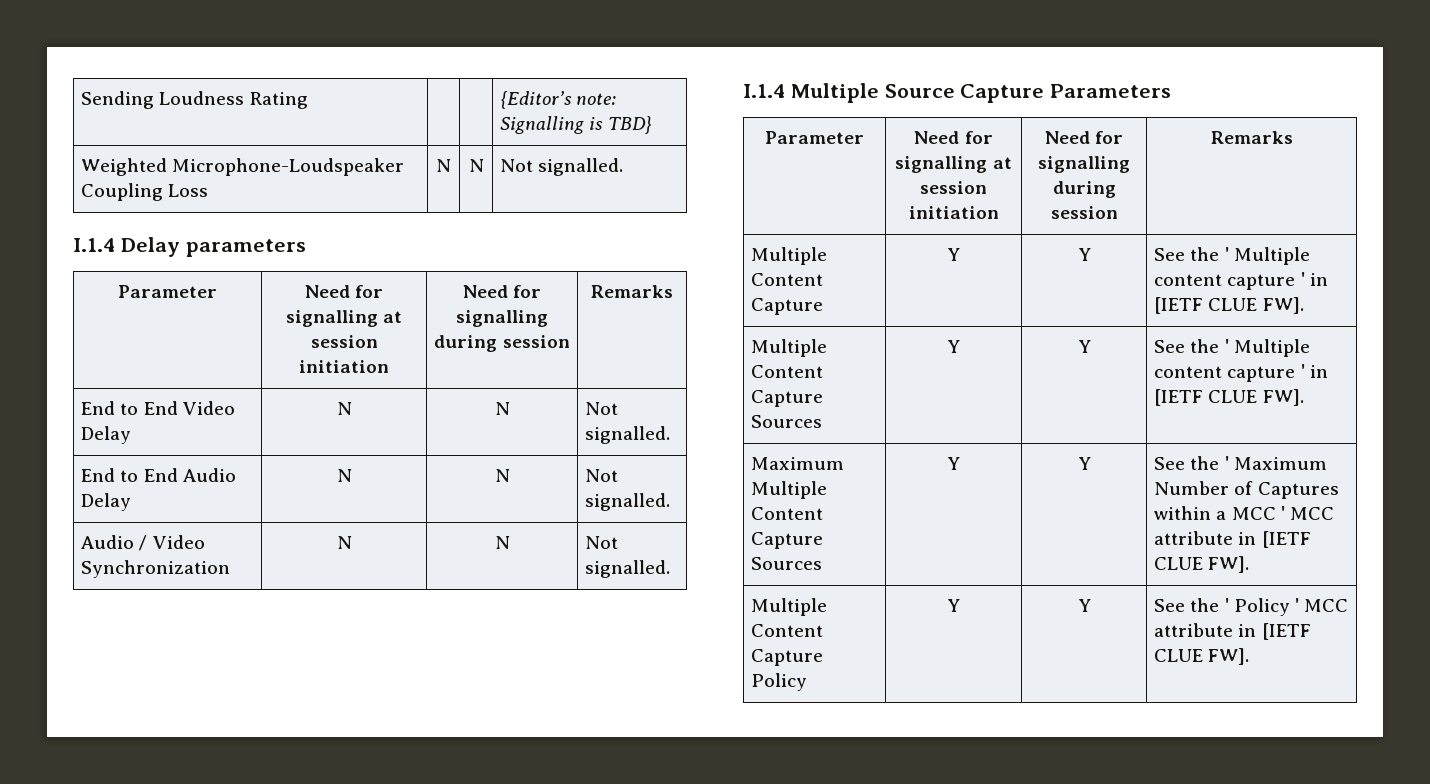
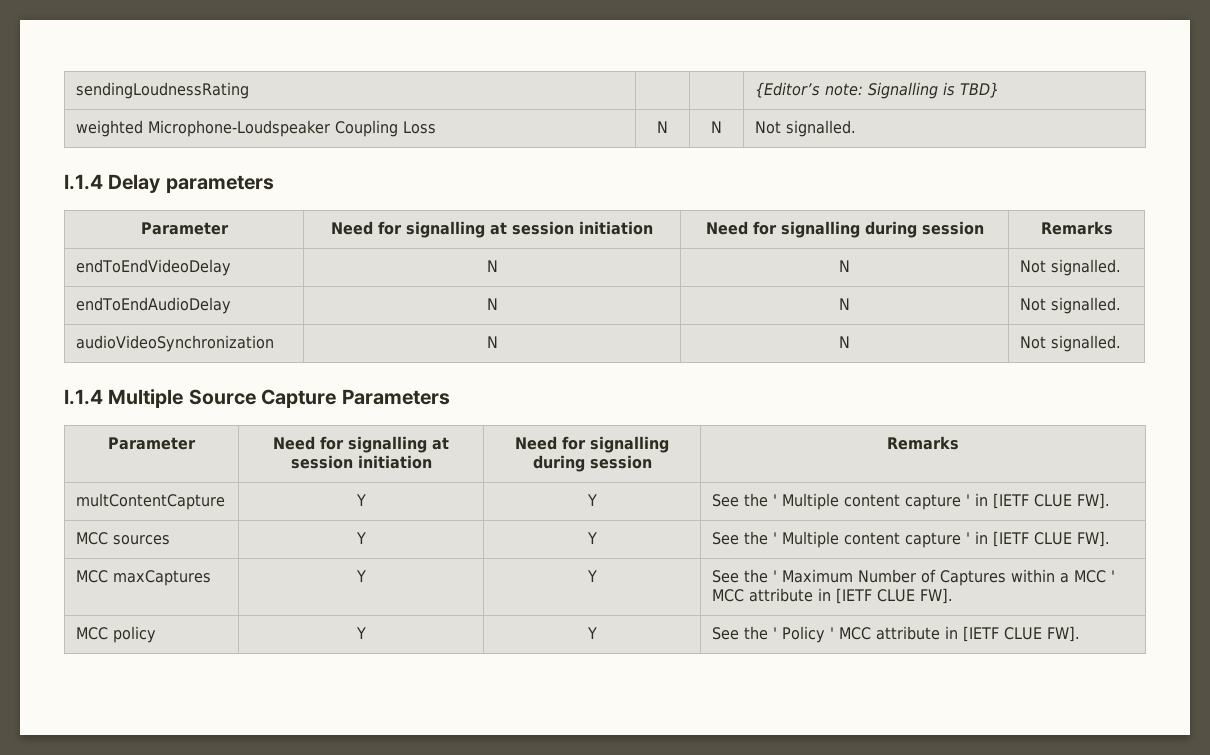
- Sending Loudness Rating | | | {Editor’s note: Signalling is TBD}
+ sendingLoudnessRating | | | {Editor’s note: Signalling is TBD}
- Weighted Microphone-Loudspeaker Coupling Loss | N | N | Not signalled.
+ weighted Microphone-Loudspeaker Coupling Loss | N | N | Not signalled.
- End to End Video Delay | N | N | Not signalled.
- End to End Audio Delay | N | N | Not signalled.
- Audio / Video Synchronization | N | N | Not signalled.
+ endToEndVideoDelay | N | N | Not signalled.
+ endToEndAudioDelay | N | N | Not signalled.
+ audioVideoSynchronization | N | N | Not signalled.
- Multiple Content Capture | Y | Y | See the ' Multiple content capture ' in [IETF CLUE FW].
+ multContentCapture | Y | Y | See the ' Multiple content capture ' in [IETF CLUE FW].
- Multiple Content Capture Sources | Y | Y | See the ' Multiple content capture ' in [IETF CLUE FW].
+ MCC sources | Y | Y | See the ' Multiple content capture ' in [IETF CLUE FW].
- Maximum Multiple Content Capture Sources | Y | Y | See the ' Maximum Number of Captures within a MCC ' MCC attribute in [IETF CLUE FW].
+ MCC maxCaptures | Y | Y | See the ' Maximum Number of Captures within a MCC ' MCC attribute in [IETF CLUE FW].
- Multiple Content Capture Policy | Y | Y | See the ' Policy ' MCC attribute in [IETF CLUE FW].
+ MCC policy | Y | Y | See the ' Policy ' MCC attribute in [IETF CLUE FW].

